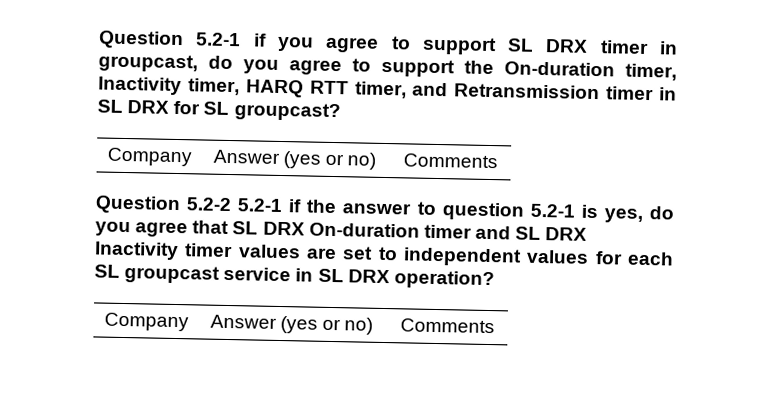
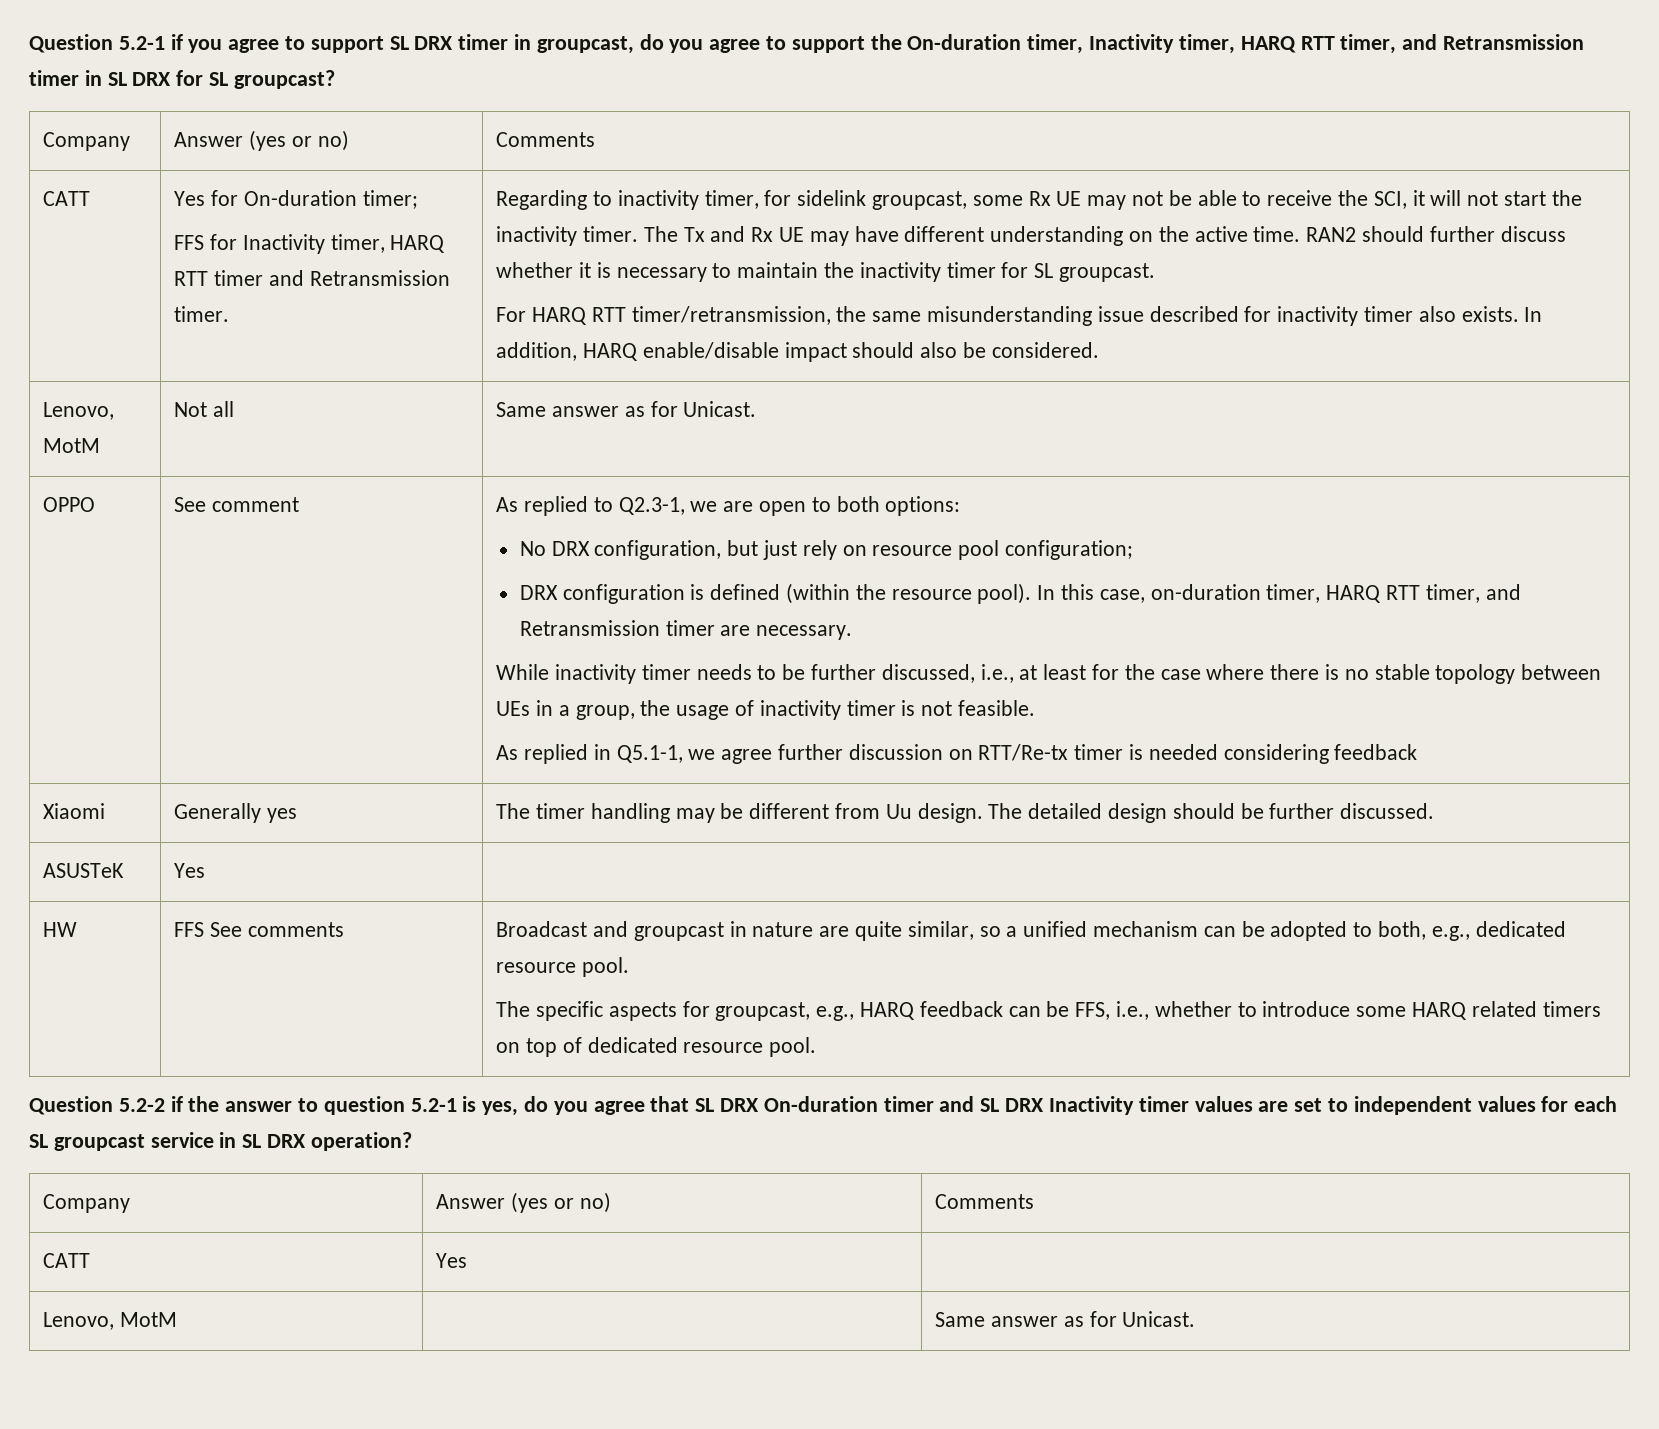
+ CATT | Yes for On-duration timer;
+ FFS for Inactivity timer, HARQ RTT timer and Retransmission timer. | Regarding to inactivity timer, for sidelink groupcast, some Rx UE may not be able to receive the SCI, it will not start the inactivity timer. The Tx and Rx UE may have different understanding on the active time. RAN2 should further discuss whether it is necessary to maintain the inactivity timer for SL groupcast.
+ For HARQ RTT timer/retransmission, the same misunderstanding issue described for inactivity timer also exists. In addition, HARQ enable/disable impact should also be considered.
+ Lenovo, MotM | Not all | Same answer as for Unicast.
+ OPPO | See comment | As replied to Q2.3-1, we are open to both options:
+ No DRX configuration, but just rely on resource pool configuration;
+ DRX configuration is defined (within the resource pool). In this case, on-duration timer, HARQ RTT timer, and Retransmission timer are necessary.
+ While inactivity timer needs to be further discussed, i.e., at least for the case where there is no stable topology between UEs in a group, the usage of inactivity timer is not feasible.
+ As replied in Q5.1-1, we agree further discussion on RTT/Re-tx timer is needed considering feedback
+ Xiaomi | Generally yes | The timer handling may be different from Uu design. The detailed design should be further discussed.
+ ASUSTeK | Yes |
+ HW | FFS See comments | Broadcast and groupcast in nature are quite similar, so a unified mechanism can be adopted to both, e.g., dedicated resource pool.
+ The specific aspects for groupcast, e.g., HARQ feedback can be FFS, i.e., whether to introduce some HARQ related timers on top of dedicated resource pool.
- Question 5.2-2 5.2-1 if the answer to question 5.2-1 is yes, do you agree that SL DRX On-duration timer and SL DRX Inactivity timer values are set to independent values for each SL groupcast service in SL DRX operation?
+ Question 5.2-2 if the answer to question 5.2-1 is yes, do you agree that SL DRX On-duration timer and SL DRX Inactivity timer values are set to independent values for each SL groupcast service in SL DRX operation?
+ CATT | Yes |
+ Lenovo, MotM | | Same answer as for Unicast.

